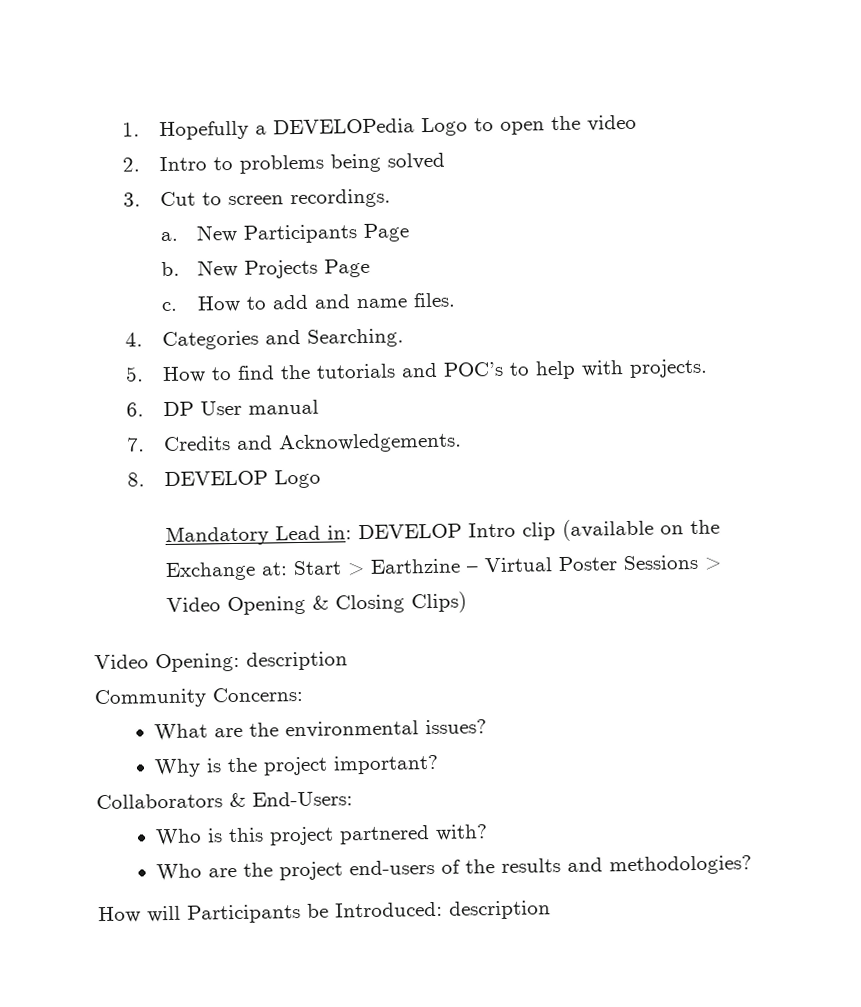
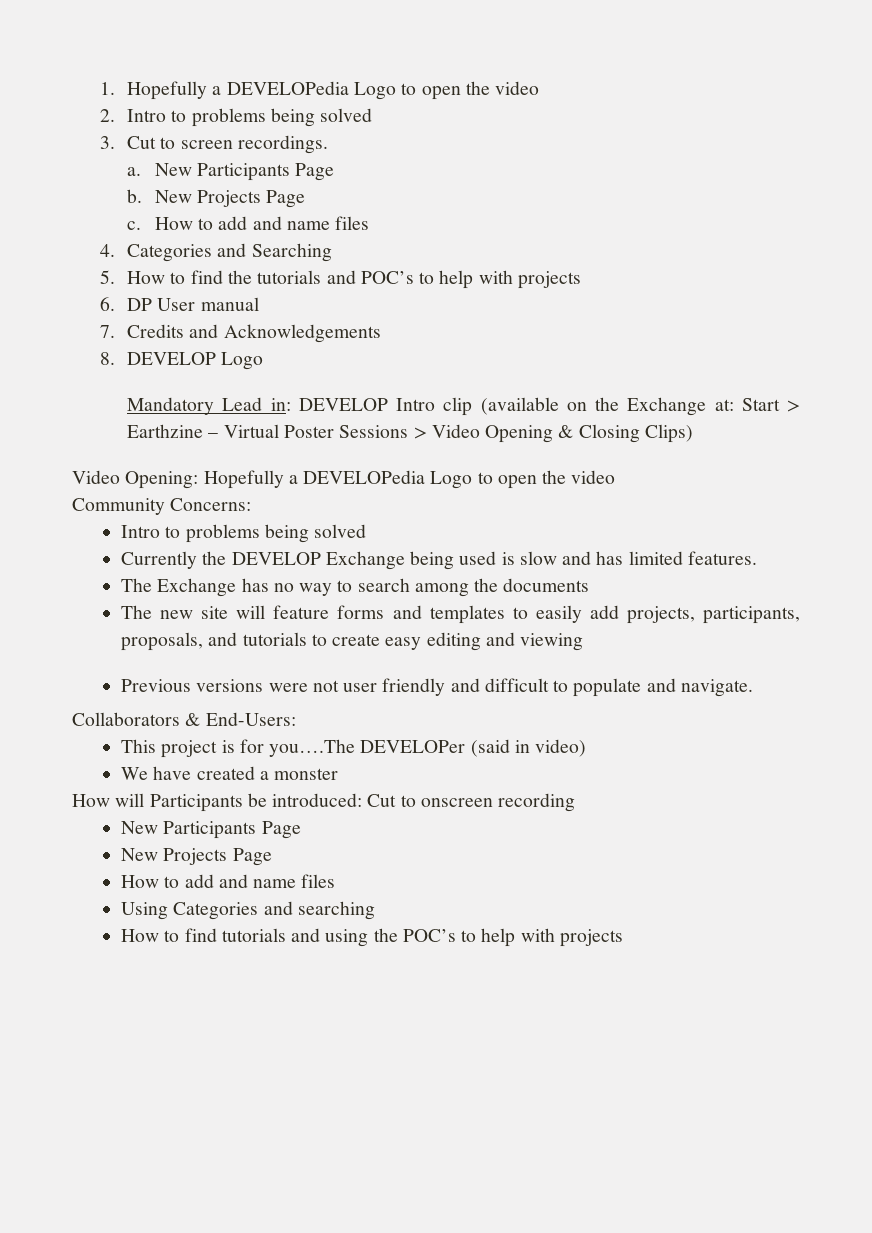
- c. How to add and name files.
+ c. How to add and name files
- 4. Categories and Searching.
+ 4. Categories and Searching
- 5. How to find the tutorials and POC’s to help with projects.
+ 5. How to find the tutorials and POC’s to help with projects
- 7. Credits and Acknowledgements.
+ 7. Credits and Acknowledgements
- Video Opening: description
+ Video Opening: Hopefully a DEVELOPedia Logo to open the video
  Community Concerns:
- What are the environmental issues?
- Why is the project important?
+ Intro to problems being solved
+ Currently the DEVELOP Exchange being used is slow and has limited features.
+ The Exchange has no way to search among the documents
+ The new site will feature forms and templates to easily add projects, participants, proposals, and tutorials to create easy editing and viewing
+ Previous versions were not user friendly and difficult to populate and navigate.
  Collaborators & End-Users:
- Who is this project partnered with?
- Who are the project end-users of the results and methodologies?
- How will Participants be Introduced: description
+ This project is for you….The DEVELOPer (said in video)
+ We have created a monster
+ How will Participants be introduced: Cut to onscreen recording
+ New Participants Page
+ New Projects Page
+ How to add and name files
+ Using Categories and searching
+ How to find tutorials and using the POC’s to help with projects

